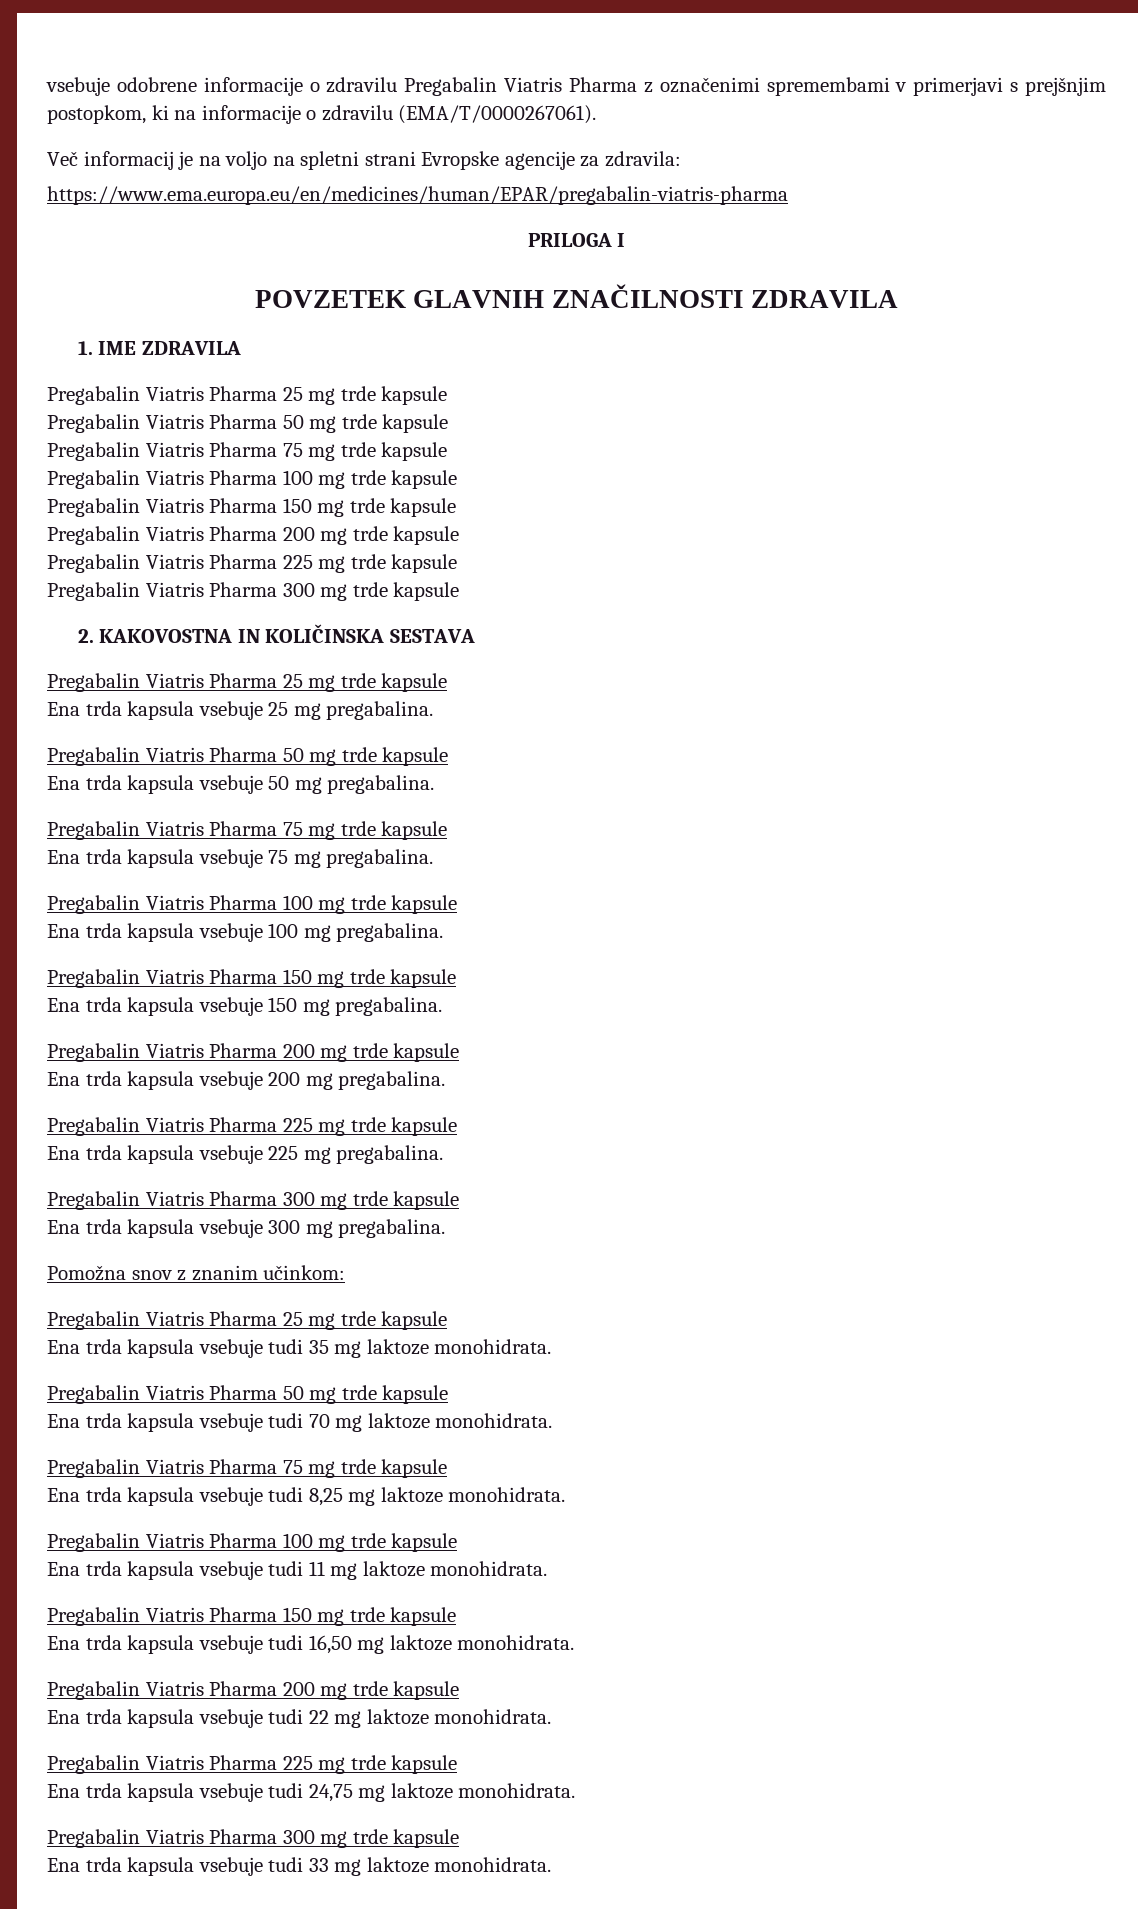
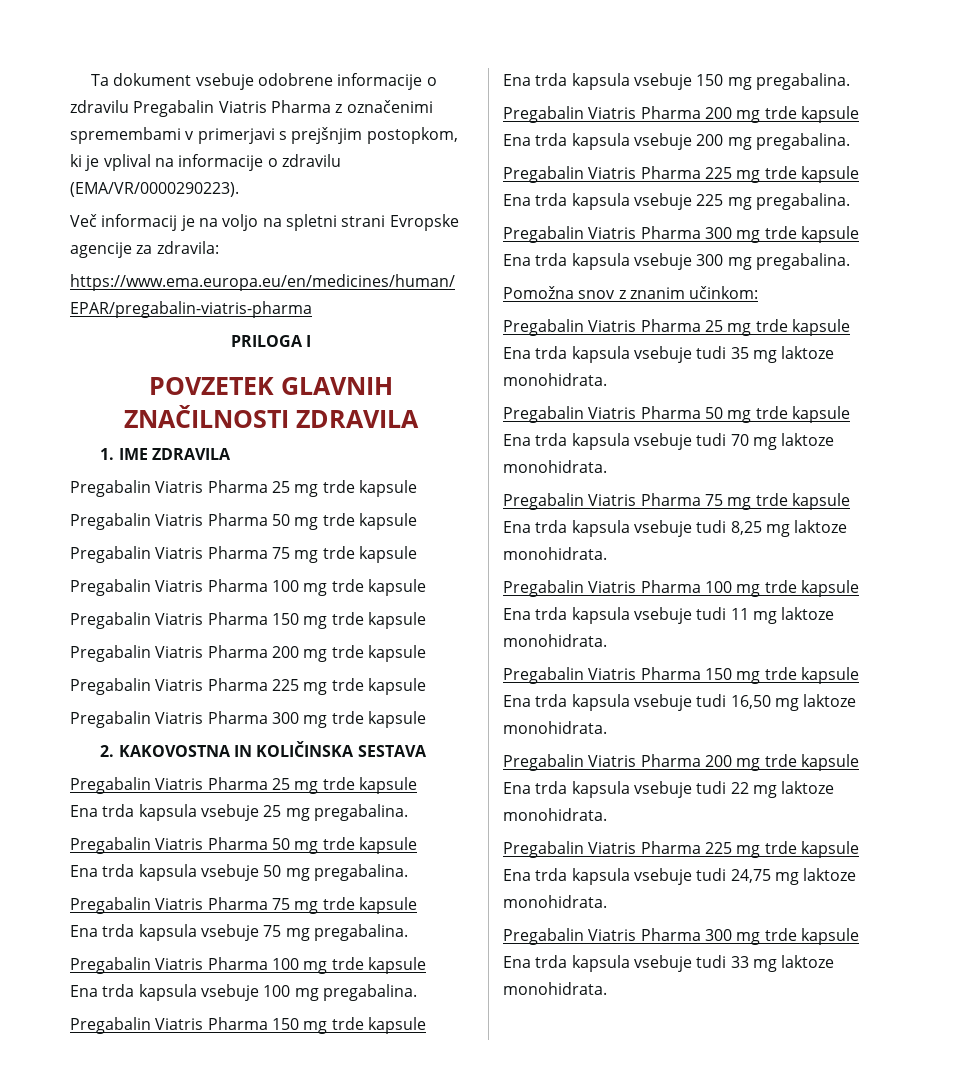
- vsebuje odobrene informacije o zdravilu Pregabalin Viatris Pharma z označenimi spremembami v primerjavi s prejšnjim postopkom, ki na informacije o zdravilu (EMA/T/0000267061).
+ Ta dokument vsebuje odobrene informacije o zdravilu Pregabalin Viatris Pharma z označenimi spremembami v primerjavi s prejšnjim postopkom, ki je vplival na informacije o zdravilu (EMA/VR/0000290223).

